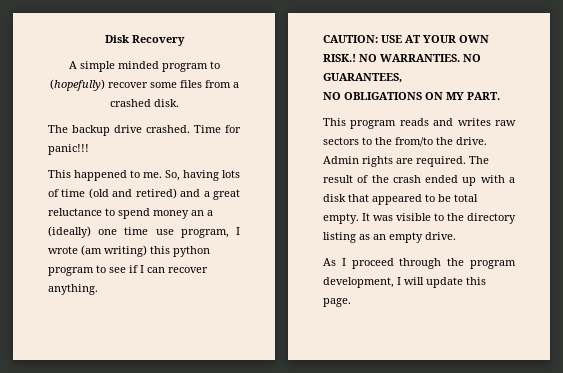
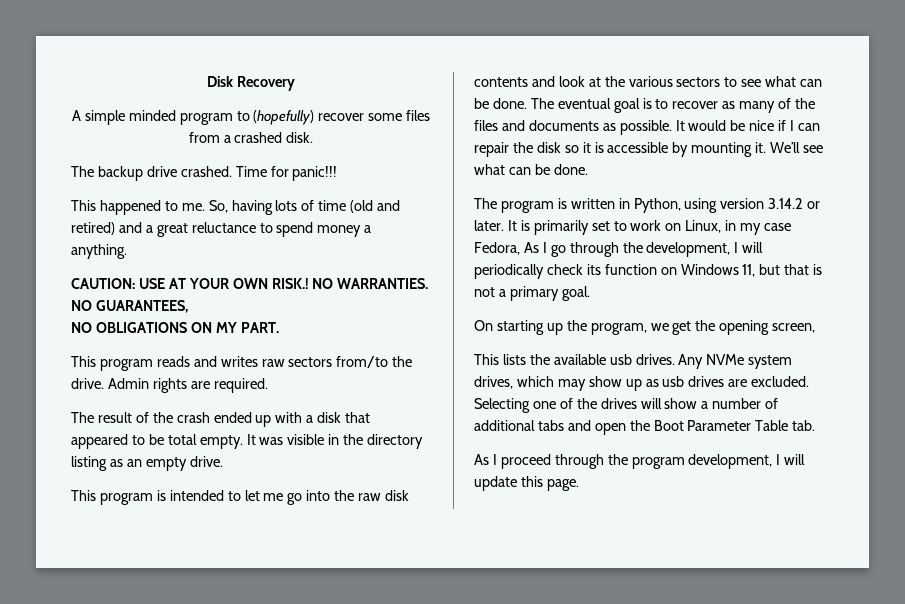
- So, having lots of time (old and retired) and a great reluctance to spend money an a (ideally) one time use program, I wrote (am writing) this python program to see if I can recover anything.
+ So, having lots of time (old and retired) and a great reluctance to spend money a anything.
- This program reads and writes raw sectors to the from/to the drive.
+ This program reads and writes raw sectors from/to the drive.
- Admin rights are required. The result of the crash ended up with a disk that appeared to be total empty.
+ Admin rights are required.
+ The result of the crash ended up with a disk that appeared to be total empty.
- It was visible to the directory listing as an empty drive.
+ It was visible in the directory listing as an empty drive.
+ This program is intended to let me go into the raw disk contents and look at the various sectors to see what can be done. The eventual goal is to recover as many of the files and documents as possible. It would be nice if I can repair the disk so it is accessible by mounting it. We’ll see what can be done.
+ The program is written in Python, using version 3.14.2 or later. It is primarily set to work on Linux, in my case Fedora, As I go through the development, I will periodically check its function on Windows 11, but that is not a primary goal.
+ On starting up the program, we get the opening screen,
+ This lists the available usb drives. Any NVMe system drives, which may show up as usb drives are excluded. Selecting one of the drives will show a number of additional tabs and open the Boot Parameter Table tab.

